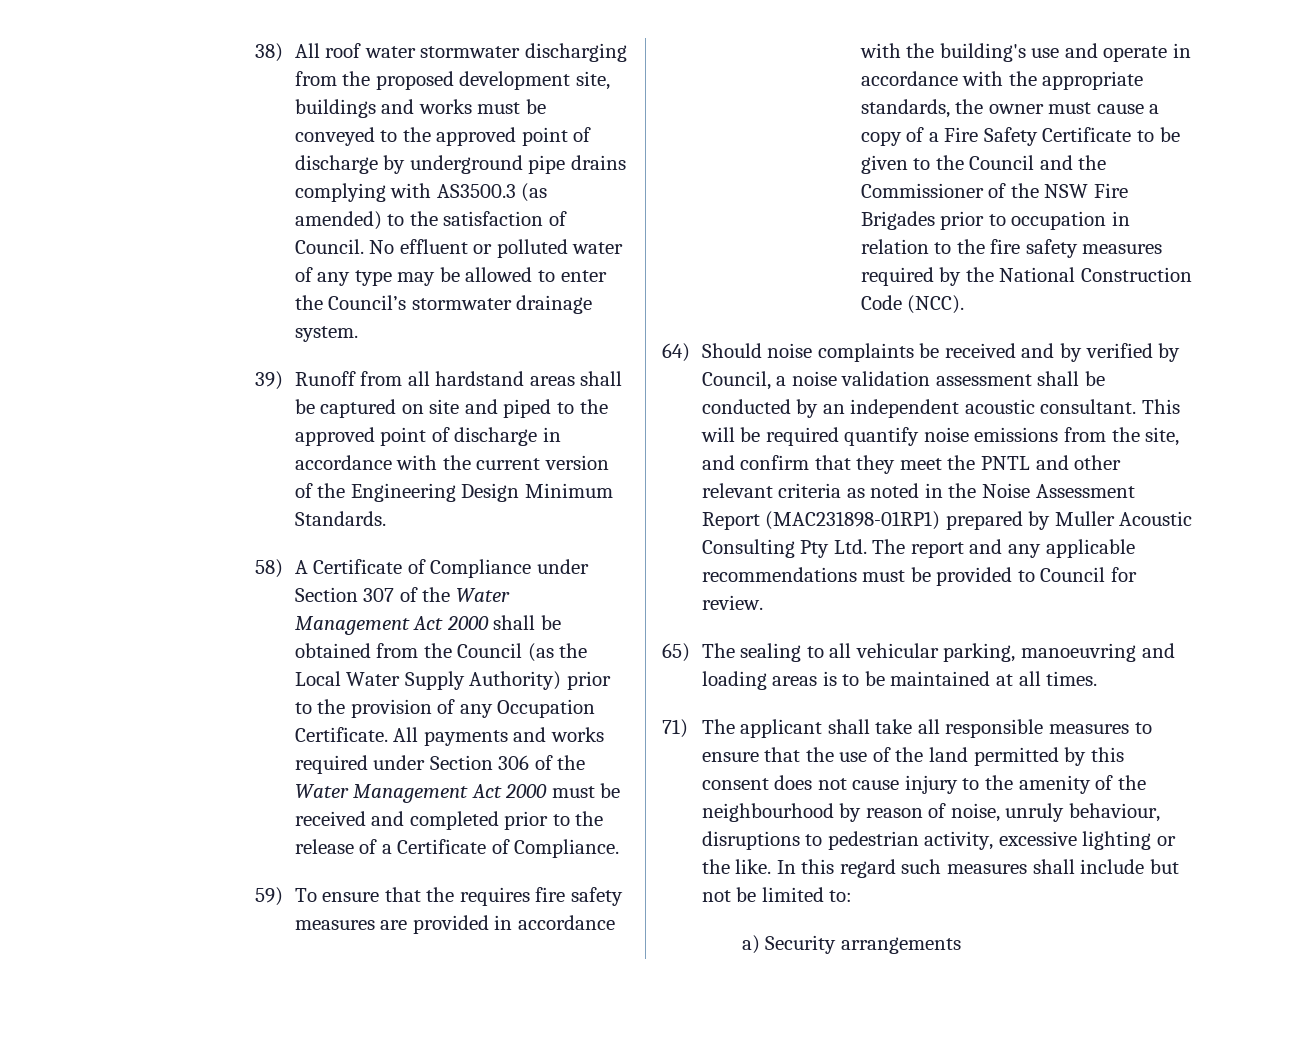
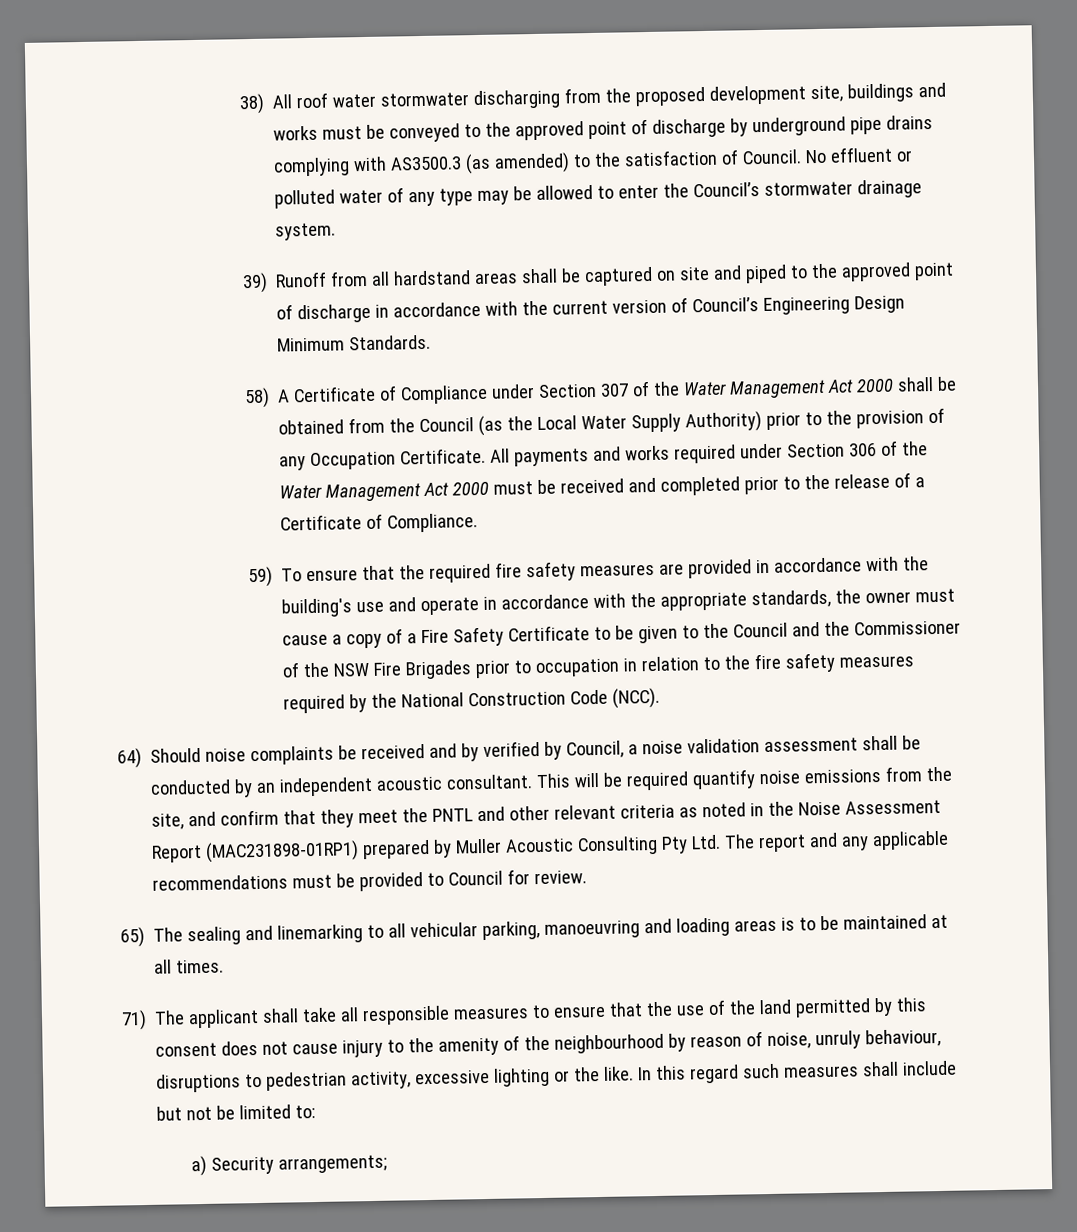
- 39) Runoff from all hardstand areas shall be captured on site and piped to the approved point of discharge in accordance with the current version of the Engineering Design Minimum Standards.
+ 39) Runoff from all hardstand areas shall be captured on site and piped to the approved point of discharge in accordance with the current version of Council’s Engineering Design Minimum Standards.
- 59) To ensure that the requires fire safety measures are provided in accordance with the building's use and operate in accordance with the appropriate standards, the owner must cause a copy of a Fire Safety Certificate to be given to the Council and the Commissioner of the NSW Fire Brigades prior to occupation in relation to the fire safety measures required by the National Construction Code (NCC).
+ 59) To ensure that the required fire safety measures are provided in accordance with the building's use and operate in accordance with the appropriate standards, the owner must cause a copy of a Fire Safety Certificate to be given to the Council and the Commissioner of the NSW Fire Brigades prior to occupation in relation to the fire safety measures required by the National Construction Code (NCC).
- 65) The sealing to all vehicular parking, manoeuvring and loading areas is to be maintained at all times.
+ 65) The sealing and linemarking to all vehicular parking, manoeuvring and loading areas is to be maintained at all times.
- a) Security arrangements
+ a) Security arrangements;

